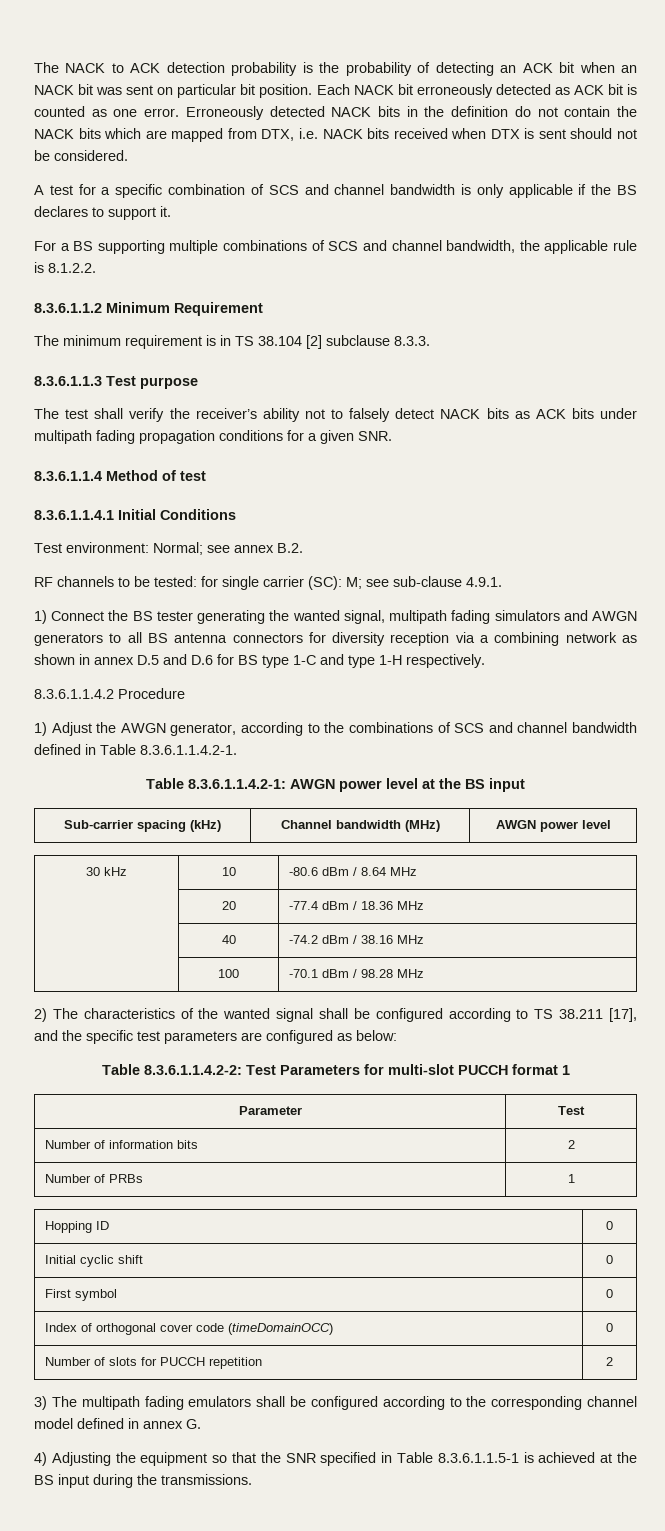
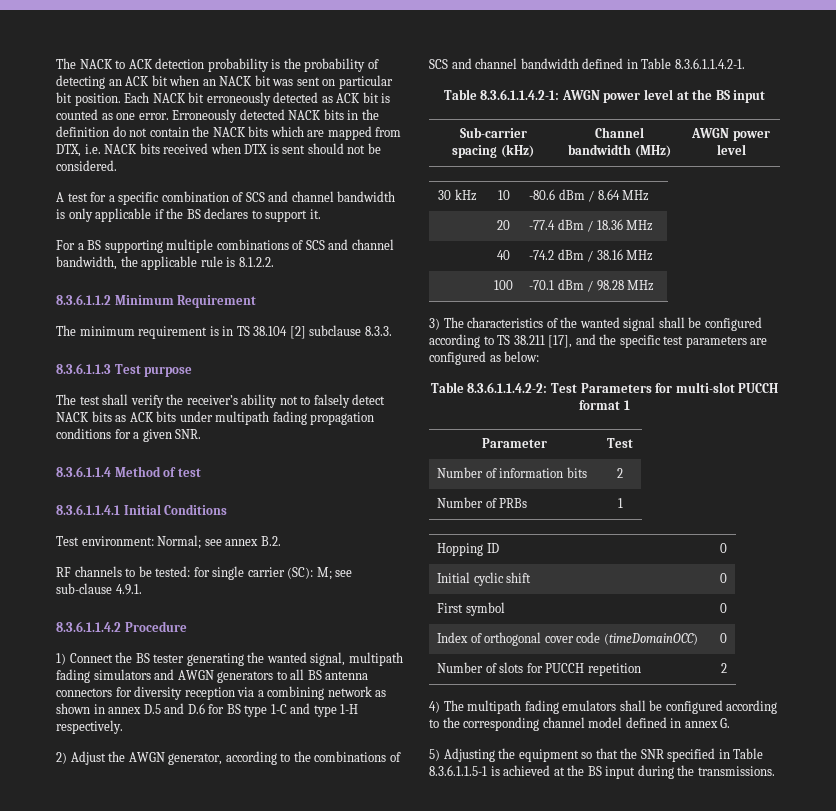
+ 8.3.6.1.1.4.2 Procedure
- 8.3.6.1.1.4.2 Procedure
- 1) Adjust the AWGN generator, according to the combinations of SCS and channel bandwidth defined in Table 8.3.6.1.1.4.2-1.
+ 2) Adjust the AWGN generator, according to the combinations of SCS and channel bandwidth defined in Table 8.3.6.1.1.4.2-1.
- 2) The characteristics of the wanted signal shall be configured according to TS 38.211 [17], and the specific test parameters are configured as below:
+ 3) The characteristics of the wanted signal shall be configured according to TS 38.211 [17], and the specific test parameters are configured as below:
- 3) The multipath fading emulators shall be configured according to the corresponding channel model defined in annex G.
+ 4) The multipath fading emulators shall be configured according to the corresponding channel model defined in annex G.
- 4) Adjusting the equipment so that the SNR specified in Table 8.3.6.1.1.5-1 is achieved at the BS input during the transmissions.
+ 5) Adjusting the equipment so that the SNR specified in Table 8.3.6.1.1.5-1 is achieved at the BS input during the transmissions.

